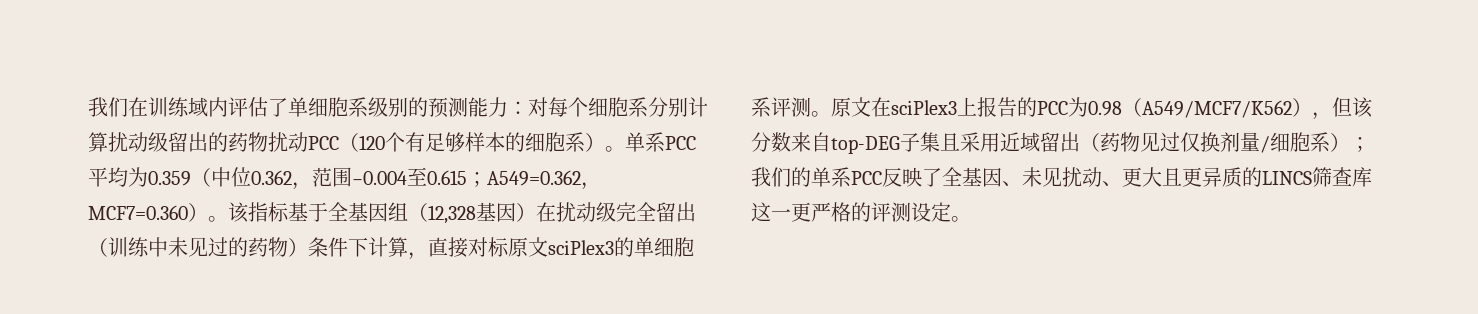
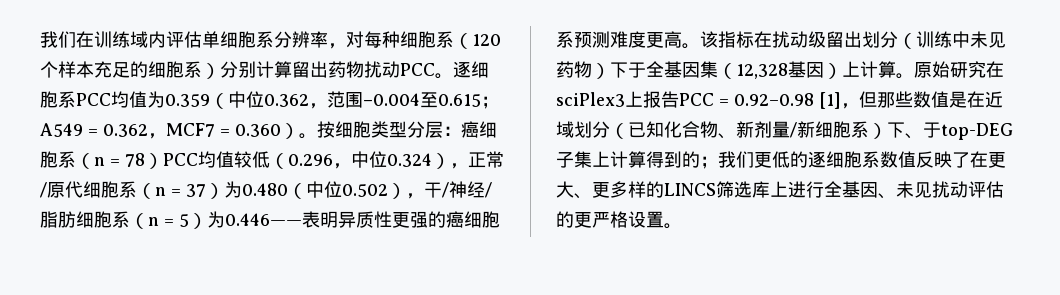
- 我们在训练域内评估了单细胞系级别的预测能力：对每个细胞系分别计算扰动级留出的药物扰动PCC（120个有足够样本的细胞系）。单系PCC平均为0.359（中位0.362，范围−0.004至0.615；A549=0.362，MCF7=0.360）。该指标基于全基因组（12,328基因）在扰动级完全留出（训练中未见过的药物）条件下计算，直接对标原文sciPlex3的单细胞系评测。原文在sciPlex3上报告的PCC为0.98（A549/MCF7/K562），但该分数来自top-DEG子集且采用近域留出（药物见过仅换剂量/细胞系）；我们的单系PCC反映了全基因、未见扰动、更大且更异质的LINCS筛查库这一更严格的评测设定。
+ 我们在训练域内评估单细胞系分辨率，对每种细胞系（120个样本充足的细胞系）分别计算留出药物扰动PCC。逐细胞系PCC均值为0.359（中位0.362，范围−0.004至0.615；A549 = 0.362，MCF7 = 0.360）。按细胞类型分层：癌细胞系（n = 78）PCC均值较低（0.296，中位0.324），正常/原代细胞系（n = 37）为0.480（中位0.502），干/神经/脂肪细胞系（n = 5）为0.446——表明异质性更强的癌细胞系预测难度更高。该指标在扰动级留出划分（训练中未见药物）下于全基因集（12,328基因）上计算。原始研究在sciPlex3上报告PCC = 0.92–0.98 [1]，但那些数值是在近域划分（已知化合物、新剂量/新细胞系）下、于top-DEG子集上计算得到的；我们更低的逐细胞系数值反映了在更大、更多样的LINCS筛选库上进行全基因、未见扰动评估的更严格设置。

